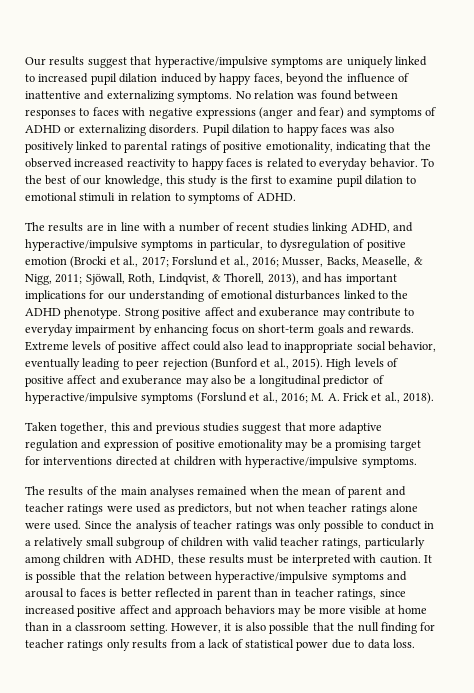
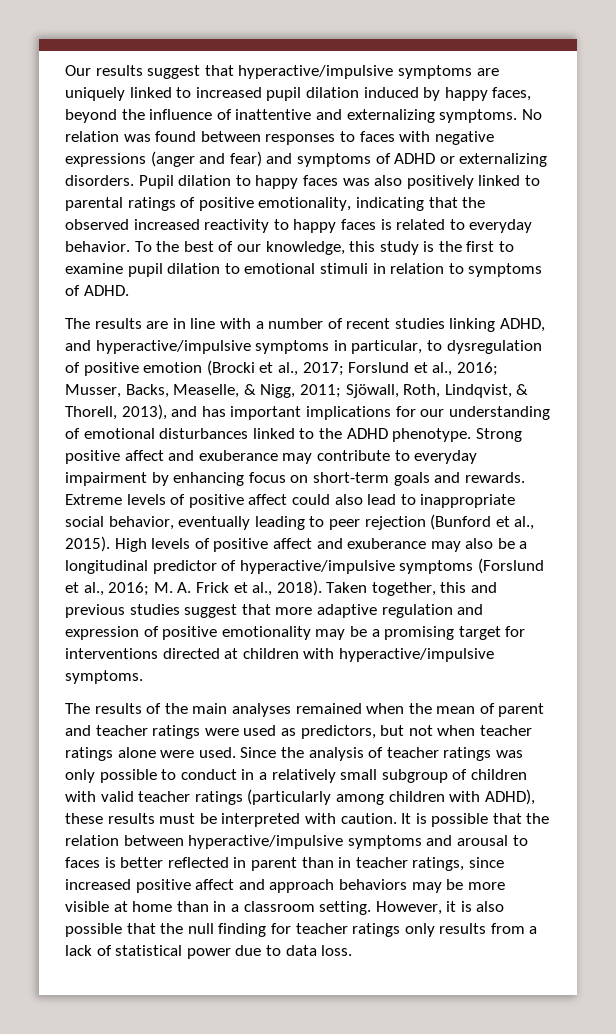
- High levels of positive affect and exuberance may also be a longitudinal predictor of hyperactive/impulsive symptoms (Forslund et al., 2016; M. A. Frick et al., 2018).
- Taken together, this and previous studies suggest that more adaptive regulation and expression of positive emotionality may be a promising target for interventions directed at children with hyperactive/impulsive symptoms.
+ High levels of positive affect and exuberance may also be a longitudinal predictor of hyperactive/impulsive symptoms (Forslund et al., 2016; M. A. Frick et al., 2018). Taken together, this and previous studies suggest that more adaptive regulation and expression of positive emotionality may be a promising target for interventions directed at children with hyperactive/impulsive symptoms.
- Since the analysis of teacher ratings was only possible to conduct in a relatively small subgroup of children with valid teacher ratings, particularly among children with ADHD, these results must be interpreted with caution.
+ Since the analysis of teacher ratings was only possible to conduct in a relatively small subgroup of children with valid teacher ratings (particularly among children with ADHD), these results must be interpreted with caution.

